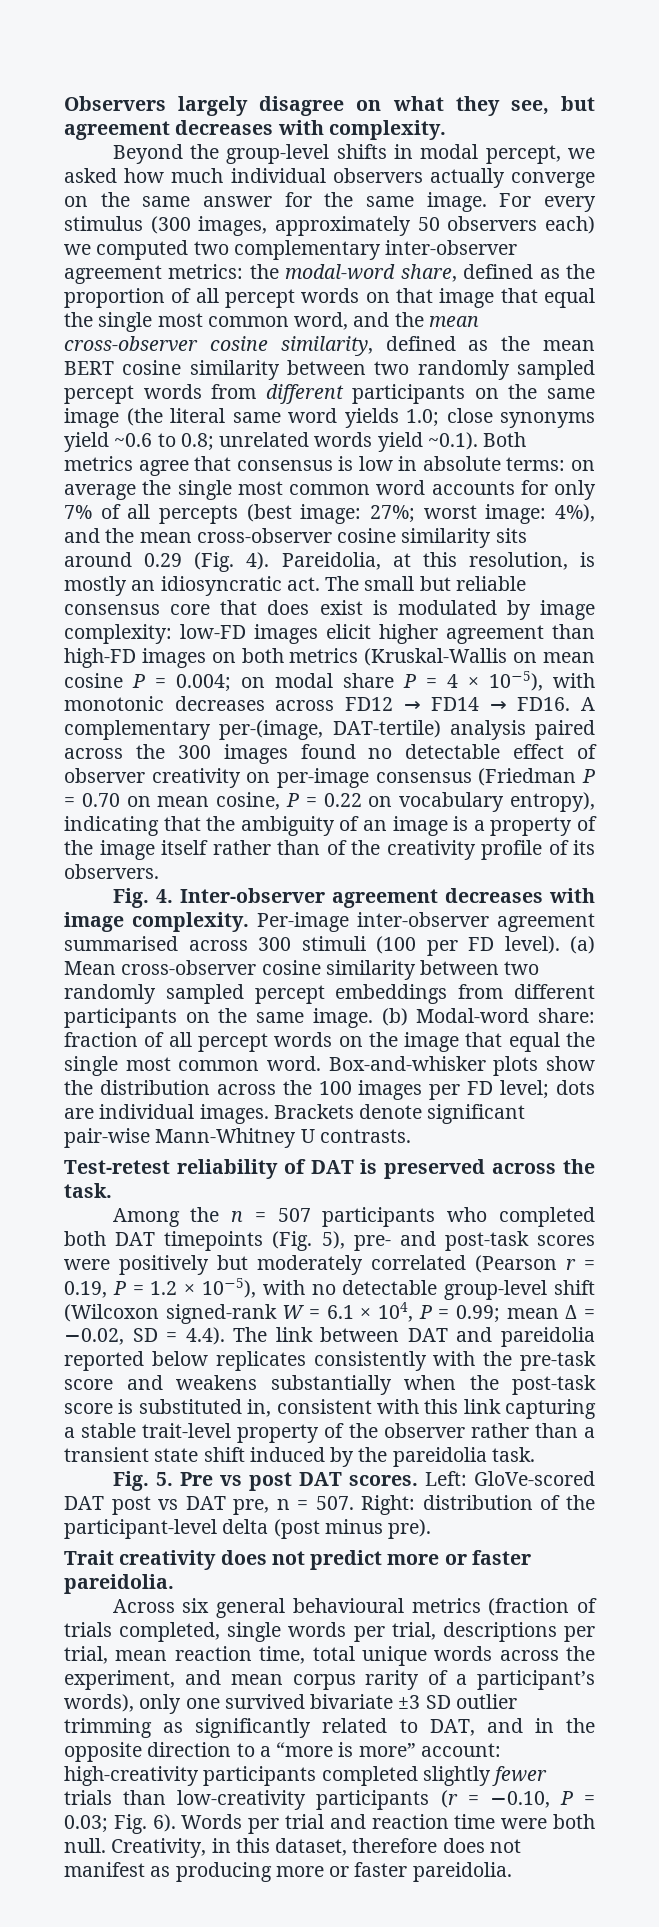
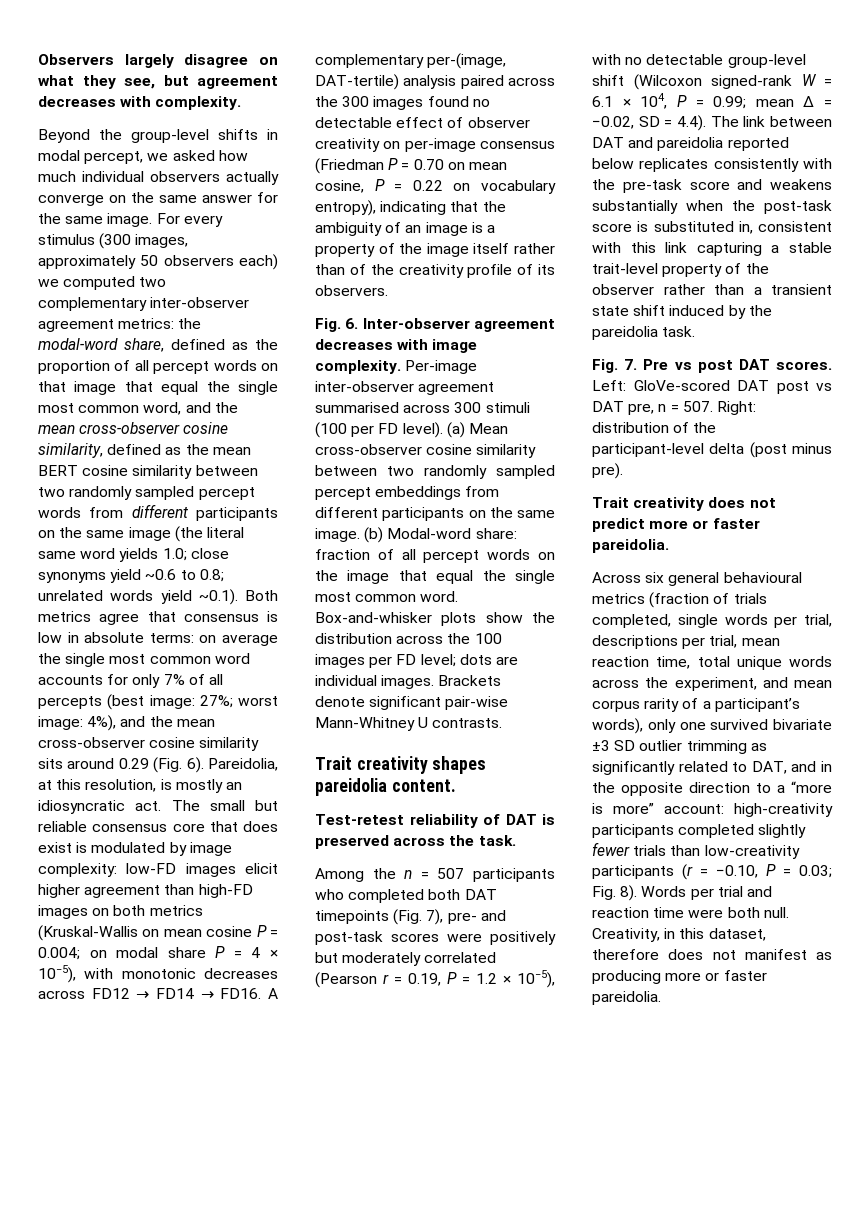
- 4%), and the mean cross-observer cosine similarity sits around 0.29 (Fig. 4).
+ 4%), and the mean cross-observer cosine similarity sits around 0.29 (Fig. 6).
- Fig. 4. Inter-observer agreement decreases with image complexity.
+ Fig. 6. Inter-observer agreement decreases with image complexity.
+ Trait creativity shapes pareidolia content.
- Among the n = 507 participants who completed both DAT timepoints (Fig. 5), pre- and post-task scores were positively but moderately correlated (Pearson r = 0.19, P = 1.2 × 10−5), with no detectable group-level shift (Wilcoxon signed-rank W = 6.1 × 104, P = 0.99;
+ Among the n = 507 participants who completed both DAT timepoints (Fig. 7), pre- and post-task scores were positively but moderately correlated (Pearson r = 0.19, P = 1.2 × 10−5), with no detectable group-level shift (Wilcoxon signed-rank W = 6.1 × 104, P = 0.99;
- Fig. 5. Pre vs post DAT scores.
+ Fig. 7. Pre vs post DAT scores.
- Fig. 6).
+ Fig. 8).

